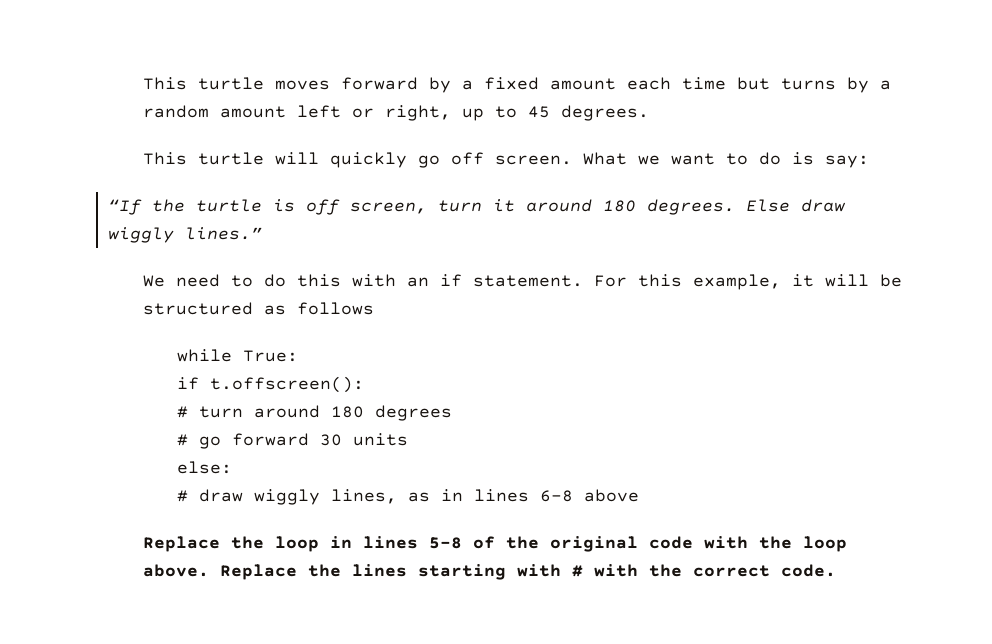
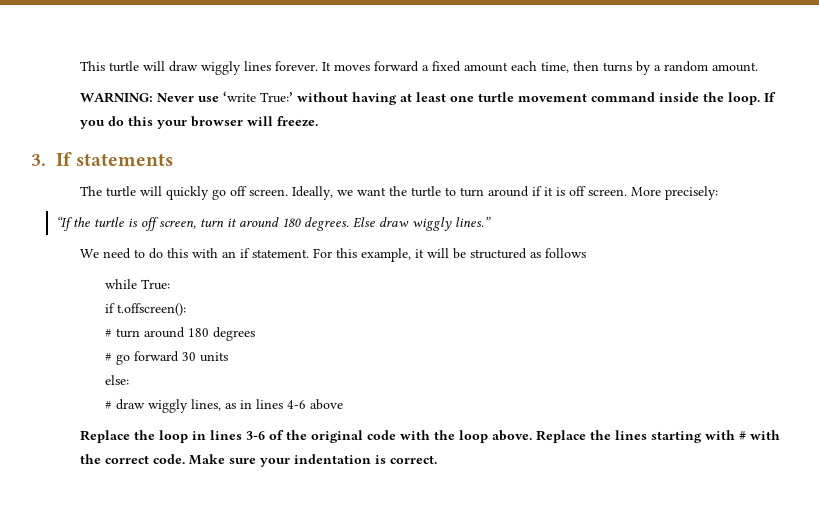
- This turtle moves forward by a fixed amount each time but turns by a random amount left or right, up to 45 degrees.
- This turtle will quickly go off screen.
+ This turtle will draw wiggly lines forever. It moves forward a fixed amount each time, then turns by a random amount.
+ WARNING: Never use ‘write True:’ without having at least one turtle movement command inside the loop. If you do this your browser will freeze.
+ 3. If statements
+ The turtle will quickly go off screen.
- What we want to do is say:
+ Ideally, we want the turtle to turn around if it is off screen. More precisely:
- # draw wiggly lines, as in lines 6-8 above
+ # draw wiggly lines, as in lines 4-6 above
- Replace the loop in lines 5-8 of the original code with the loop above.
+ Replace the loop in lines 3-6 of the original code with the loop above.
+ Make sure your indentation is correct.

